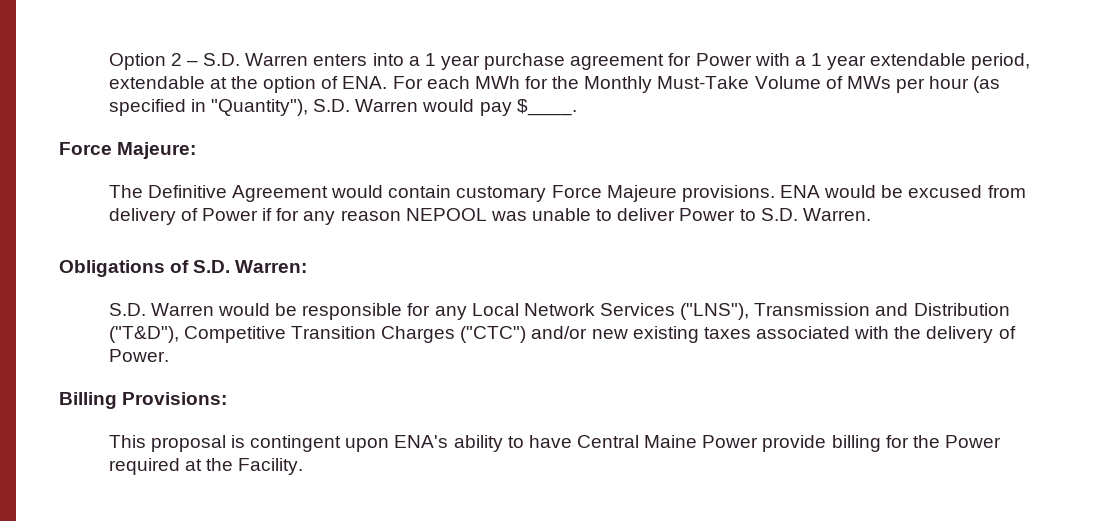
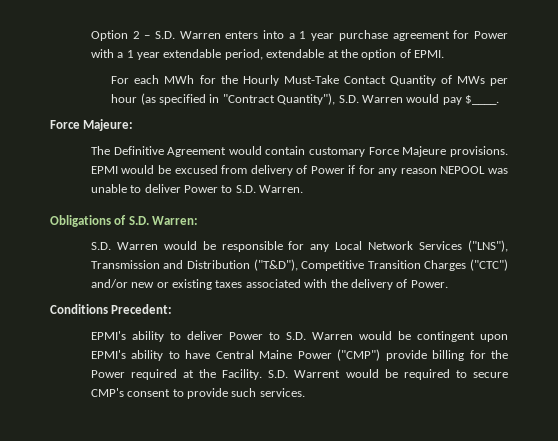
- Option 2 – S.D. Warren enters into a 1 year purchase agreement for Power with a 1 year extendable period, extendable at the option of ENA. For each MWh for the Monthly Must-Take Volume of MWs per hour (as specified in "Quantity"), S.D. Warren would pay $____.
+ Option 2 – S.D. Warren enters into a 1 year purchase agreement for Power with a 1 year extendable period, extendable at the option of EPMI.
+ For each MWh for the Hourly Must-Take Contact Quantity of MWs per hour (as specified in "Contract Quantity"), S.D. Warren would pay $____.
- ENA would be excused from delivery of Power if for any reason NEPOOL was unable to deliver Power to S.D. Warren.
+ EPMI would be excused from delivery of Power if for any reason NEPOOL was unable to deliver Power to S.D. Warren.
- S.D. Warren would be responsible for any Local Network Services ("LNS"), Transmission and Distribution ("T&D"), Competitive Transition Charges ("CTC") and/or new existing taxes associated with the delivery of Power.
+ S.D. Warren would be responsible for any Local Network Services ("LNS"), Transmission and Distribution ("T&D"), Competitive Transition Charges ("CTC") and/or new or existing taxes associated with the delivery of Power.
- Billing Provisions:
- This proposal is contingent upon ENA's ability to have Central Maine Power provide billing for the Power required at the Facility.
+ Conditions Precedent:
+ EPMI's ability to deliver Power to S.D. Warren would be contingent upon EPMI's ability to have Central Maine Power ("CMP") provide billing for the Power required at the Facility.
+ S.D. Warrent would be required to secure CMP's consent to provide such services.

